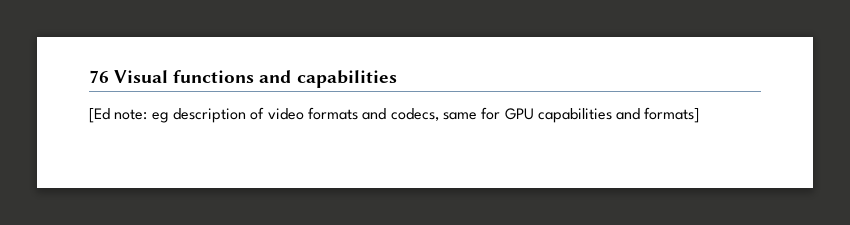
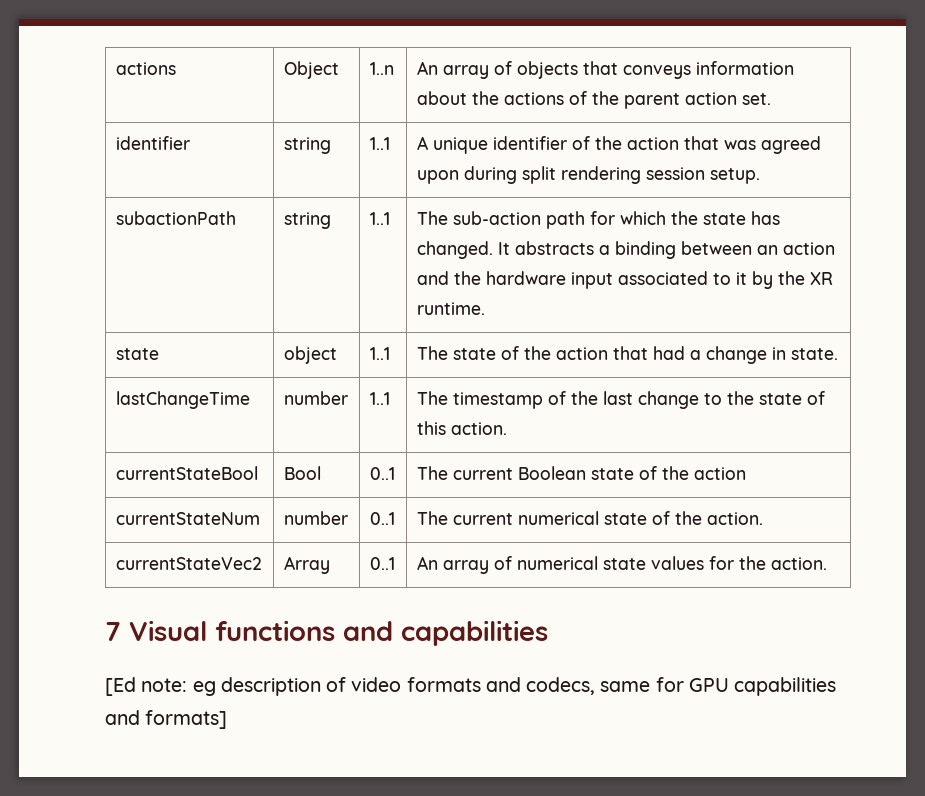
- 76 Visual functions and capabilities
+ actions | Object | 1..n | An array of objects that conveys information about the actions of the parent action set.
+ identifier | string | 1..1 | A unique identifier of the action that was agreed upon during split rendering session setup.
+ subactionPath | string | 1..1 | The sub-action path for which the state has changed. It abstracts a binding between an action and the hardware input associated to it by the XR runtime.
+ state | object | 1..1 | The state of the action that had a change in state.
+ lastChangeTime | number | 1..1 | The timestamp of the last change to the state of this action.
+ currentStateBool | Bool | 0..1 | The current Boolean state of the action
+ currentStateNum | number | 0..1 | The current numerical state of the action.
+ currentStateVec2 | Array | 0..1 | An array of numerical state values for the action.
+ 7 Visual functions and capabilities

